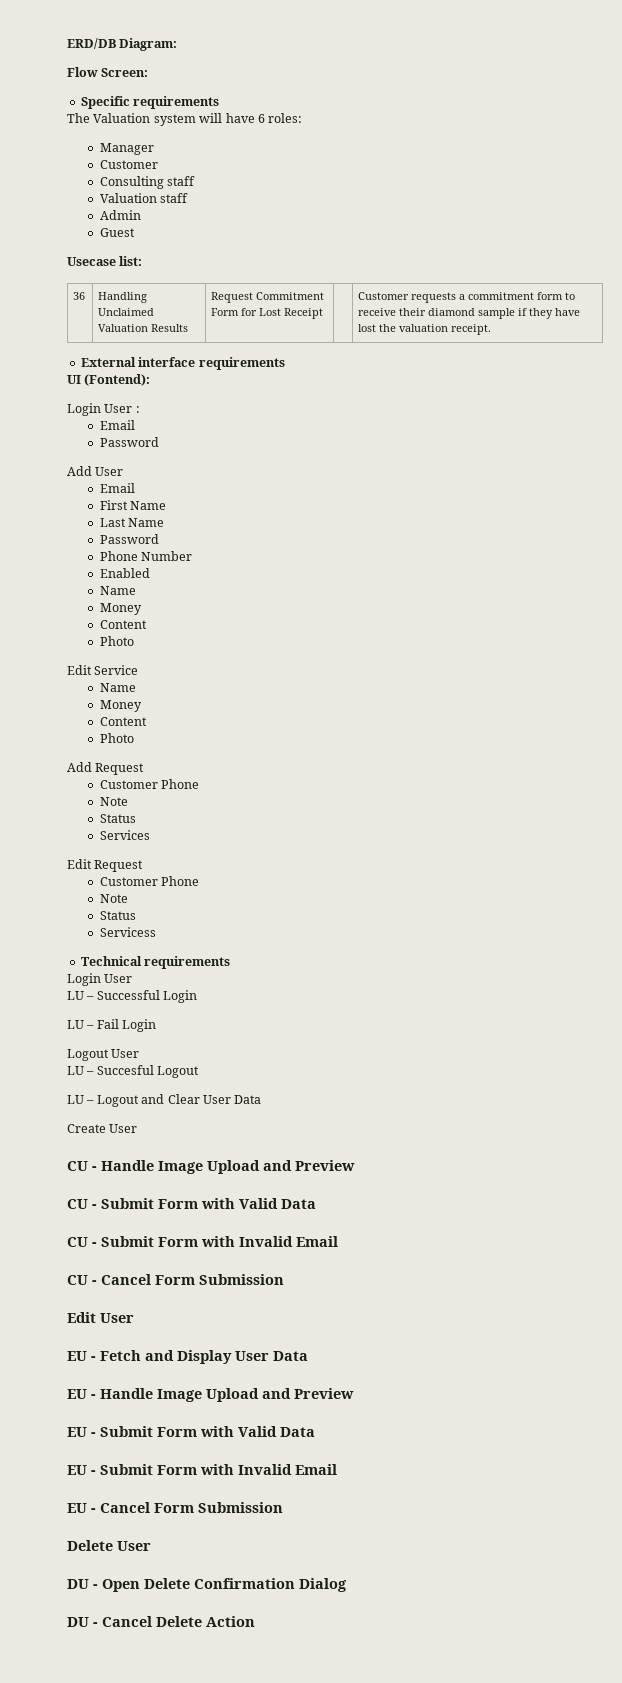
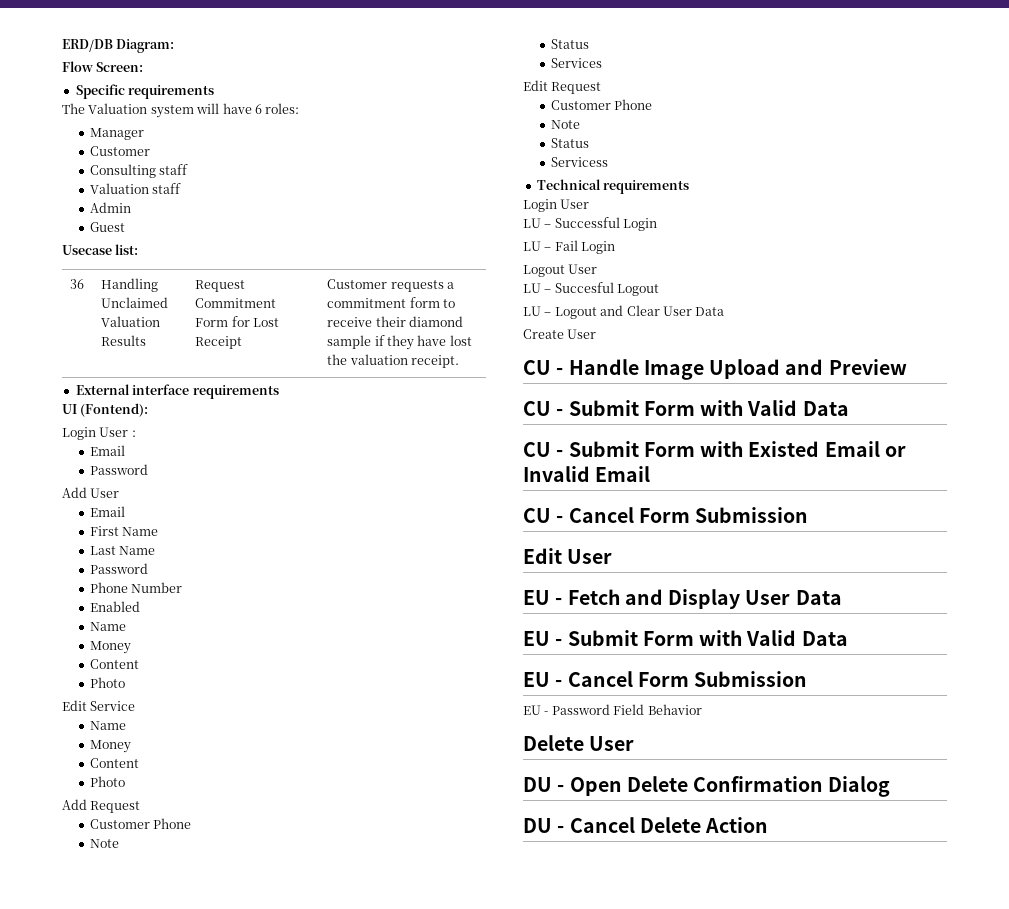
- CU - Submit Form with Invalid Email
+ CU - Submit Form with Existed Email or Invalid Email
- EU - Handle Image Upload and Preview
- EU - Submit Form with Invalid Email
  EU - Cancel Form Submission
+ EU - Password Field Behavior

